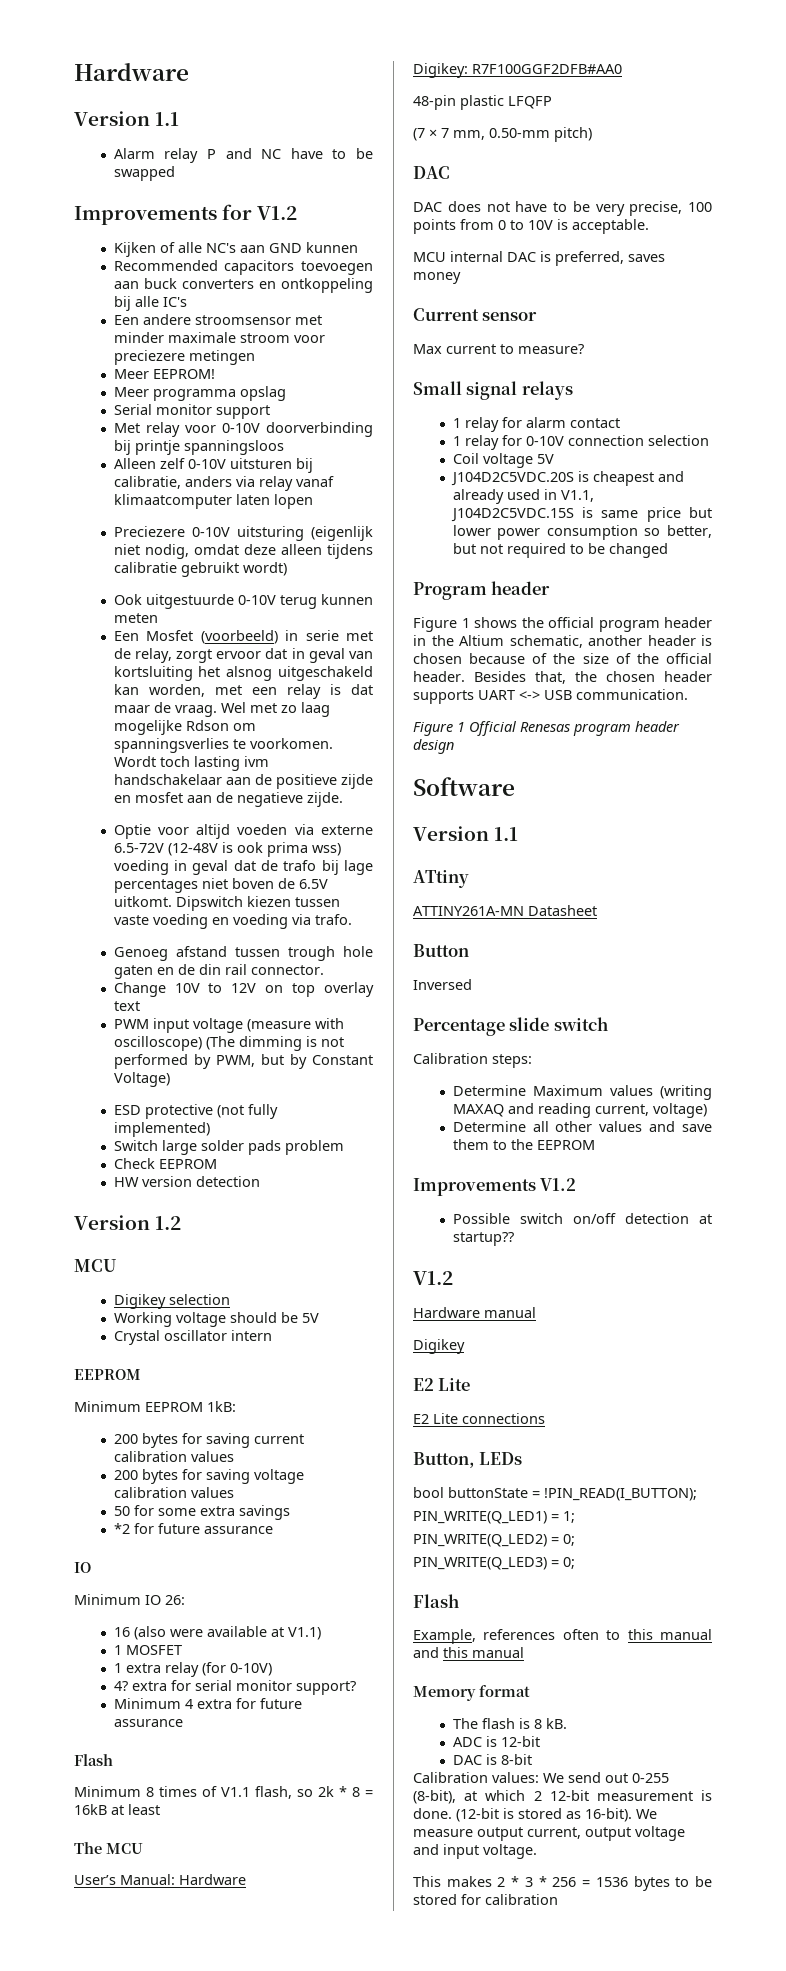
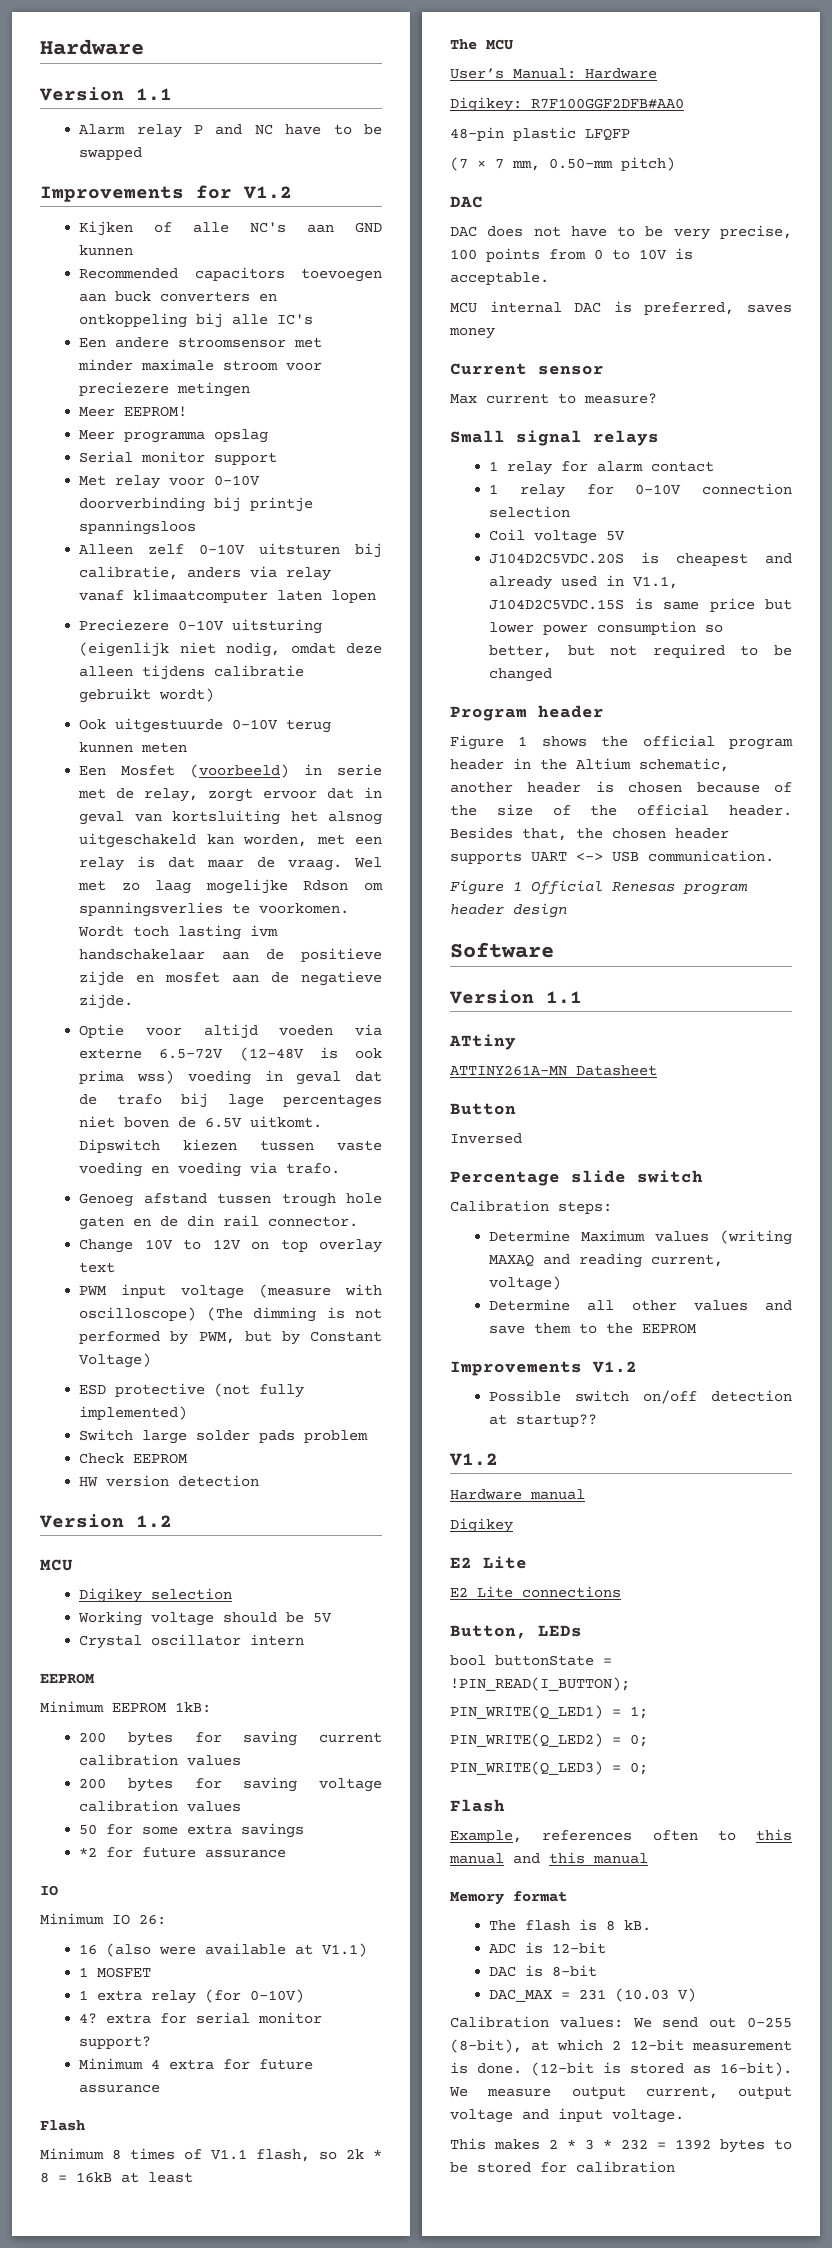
+ DAC_MAX = 231 (10.03 V)
- This makes 2 * 3 * 256 = 1536 bytes to be stored for calibration
+ This makes 2 * 3 * 232 = 1392 bytes to be stored for calibration

